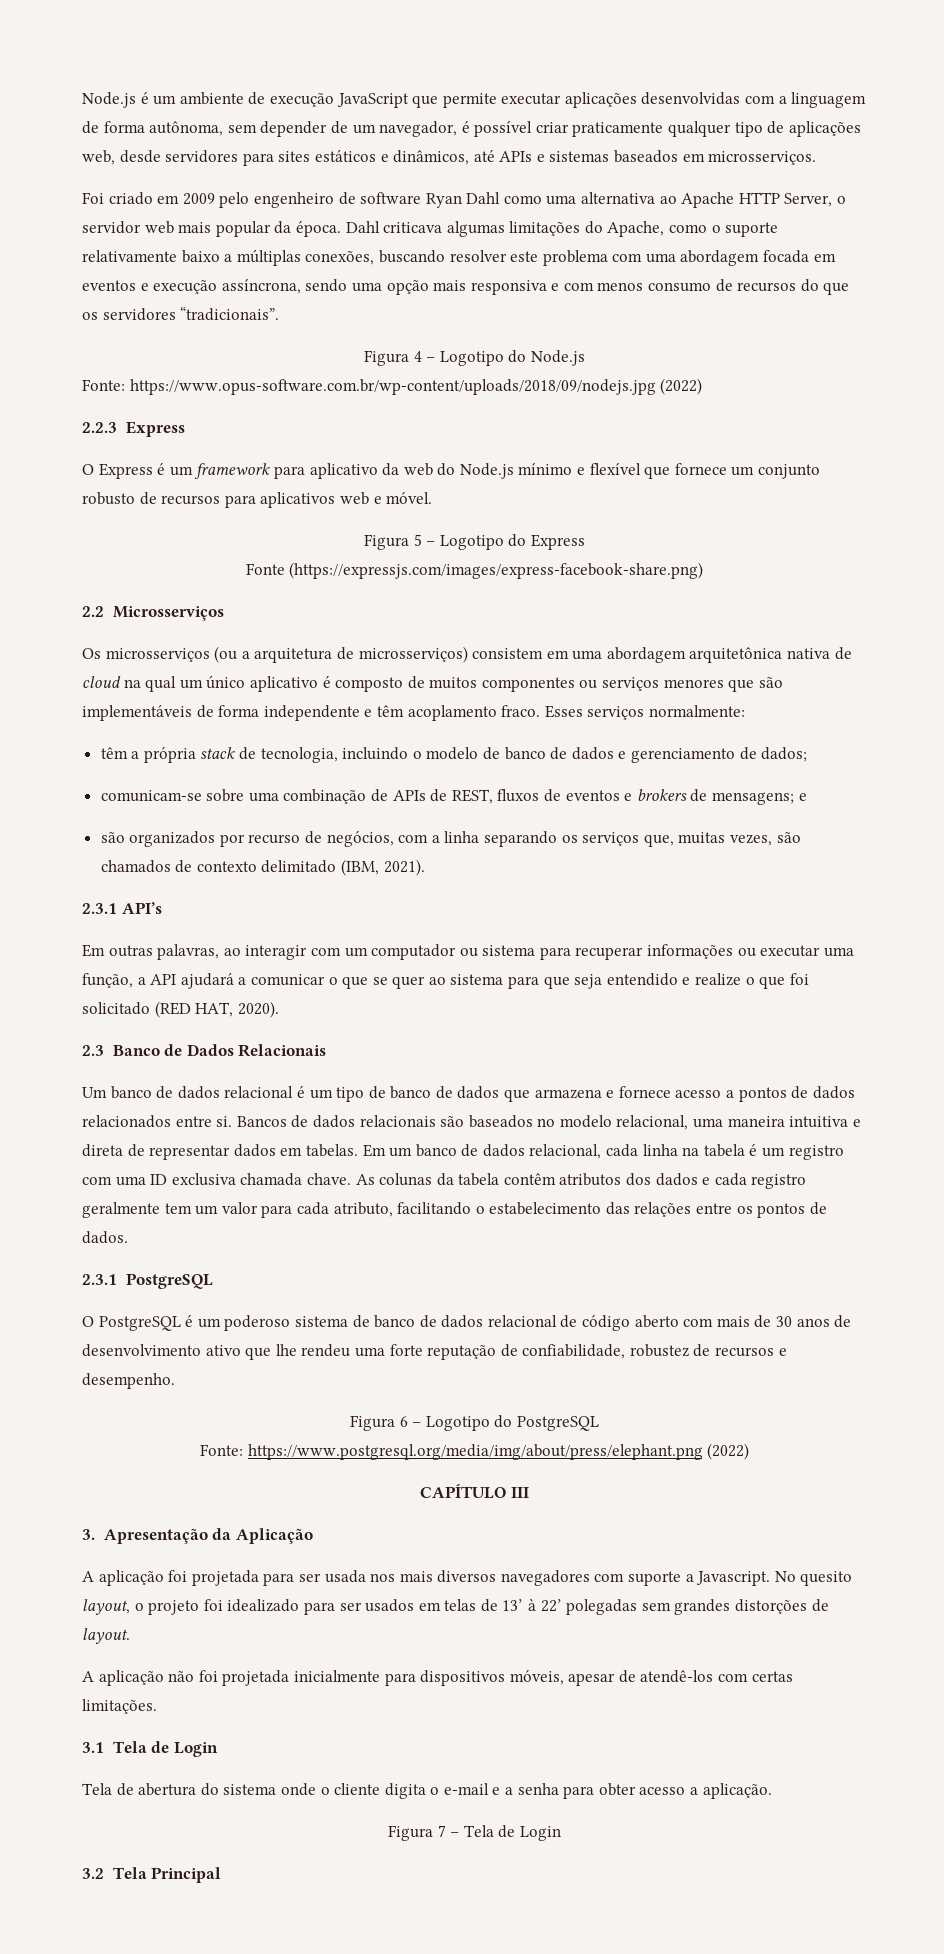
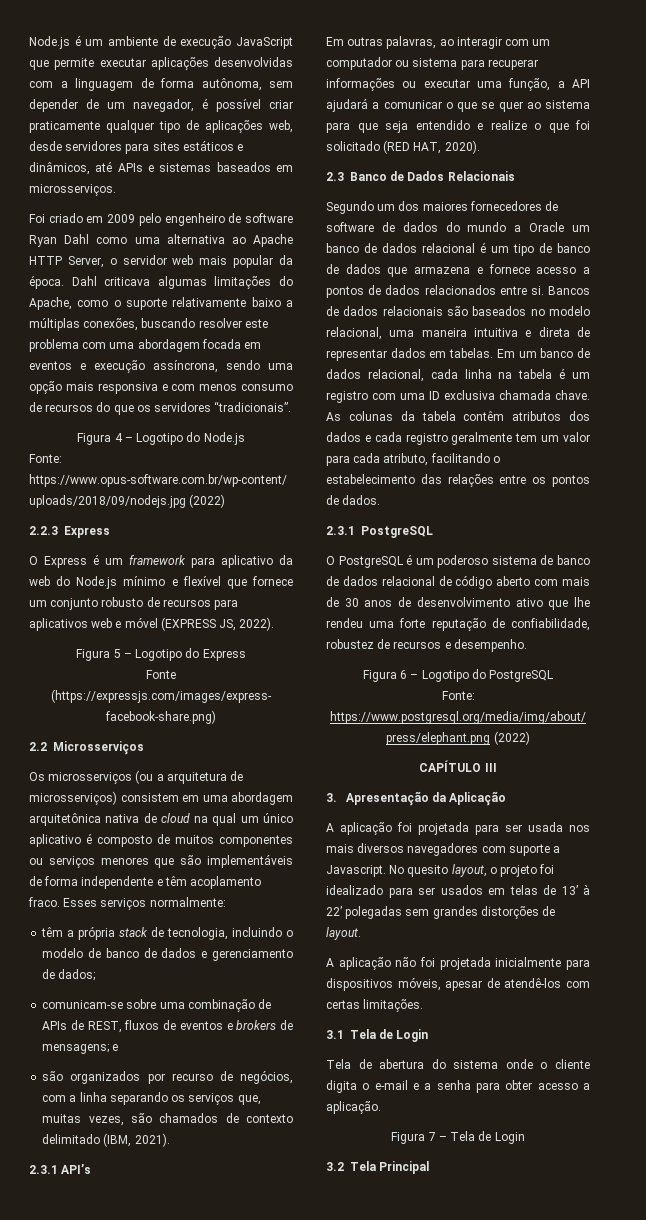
- O Express é um framework para aplicativo da web do Node.js mínimo e flexível que fornece um conjunto robusto de recursos para aplicativos web e móvel.
+ O Express é um framework para aplicativo da web do Node.js mínimo e flexível que fornece um conjunto robusto de recursos para aplicativos web e móvel (EXPRESS JS, 2022).
- Um banco de dados relacional é um tipo de banco de dados que armazena e fornece acesso a pontos de dados relacionados entre si.
+ Segundo um dos maiores fornecedores de software de dados do mundo a Oracle um banco de dados relacional é um tipo de banco de dados que armazena e fornece acesso a pontos de dados relacionados entre si.

